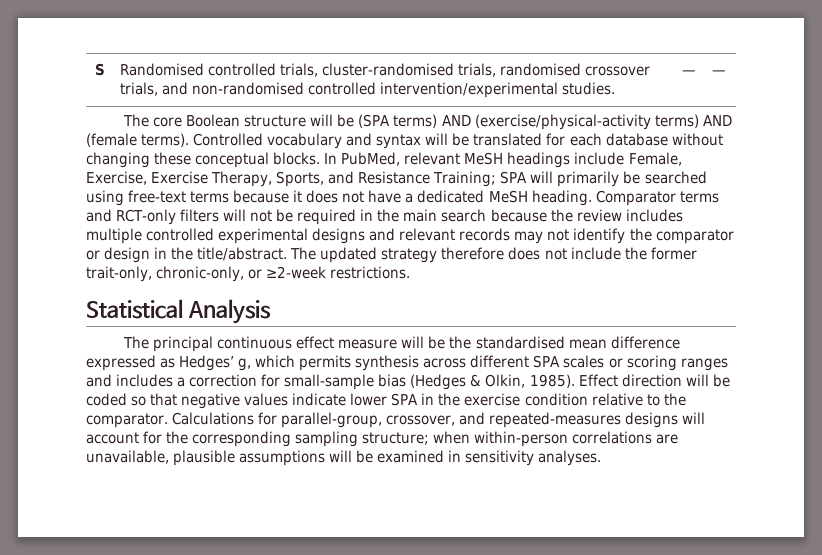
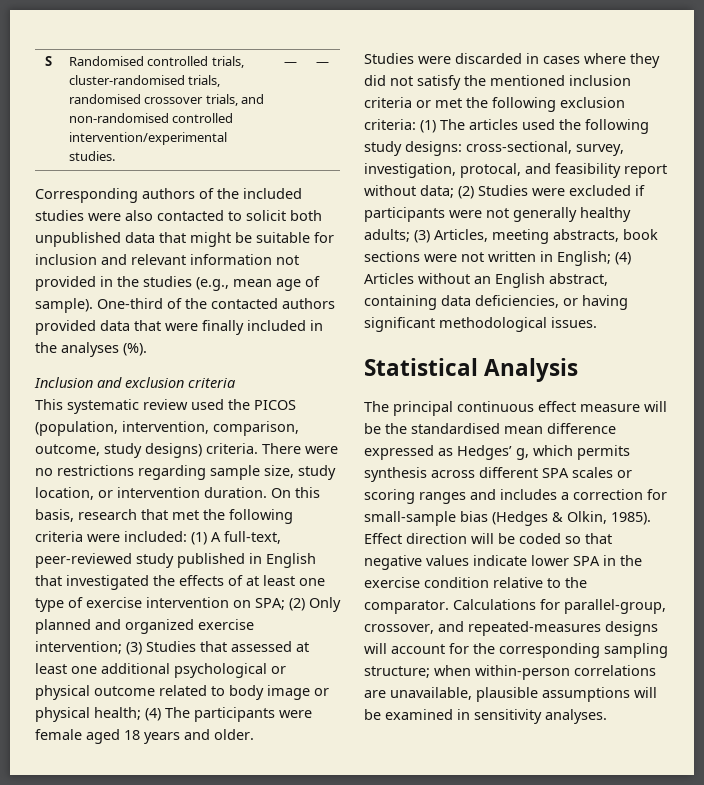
- The core Boolean structure will be (SPA terms) AND (exercise/physical-activity terms) AND (female terms). Controlled vocabulary and syntax will be translated for each database without changing these conceptual blocks. In PubMed, relevant MeSH headings include Female, Exercise, Exercise Therapy, Sports, and Resistance Training; SPA will primarily be searched using free-text terms because it does not have a dedicated MeSH heading. Comparator terms and RCT-only filters will not be required in the main search because the review includes multiple controlled experimental designs and relevant records may not identify the comparator or design in the title/abstract. The updated strategy therefore does not include the former trait-only, chronic-only, or ≥2-week restrictions.
+ Corresponding authors of the included studies were also contacted to solicit both unpublished data that might be suitable for inclusion and relevant information not provided in the studies (e.g., mean age of sample). One-third of the contacted authors provided data that were finally included in the analyses (%).
+ Inclusion and exclusion criteria
+ This systematic review used the PICOS (population, intervention, comparison, outcome, study designs) criteria. There were no restrictions regarding sample size, study location, or intervention duration. On this basis, research that met the following criteria were included: (1) A full-text, peer-reviewed study published in English that investigated the effects of at least one type of exercise intervention on SPA; (2) Only planned and organized exercise intervention; (3) Studies that assessed at least one additional psychological or physical outcome related to body image or physical health; (4) The participants were female aged 18 years and older.
+ Studies were discarded in cases where they did not satisfy the mentioned inclusion criteria or met the following exclusion criteria: (1) The articles used the following study designs: cross-sectional, survey, investigation, protocal, and feasibility report without data; (2) Studies were excluded if participants were not generally healthy adults; (3) Articles, meeting abstracts, book sections were not written in English; (4) Articles without an English abstract, containing data deficiencies, or having significant methodological issues.

